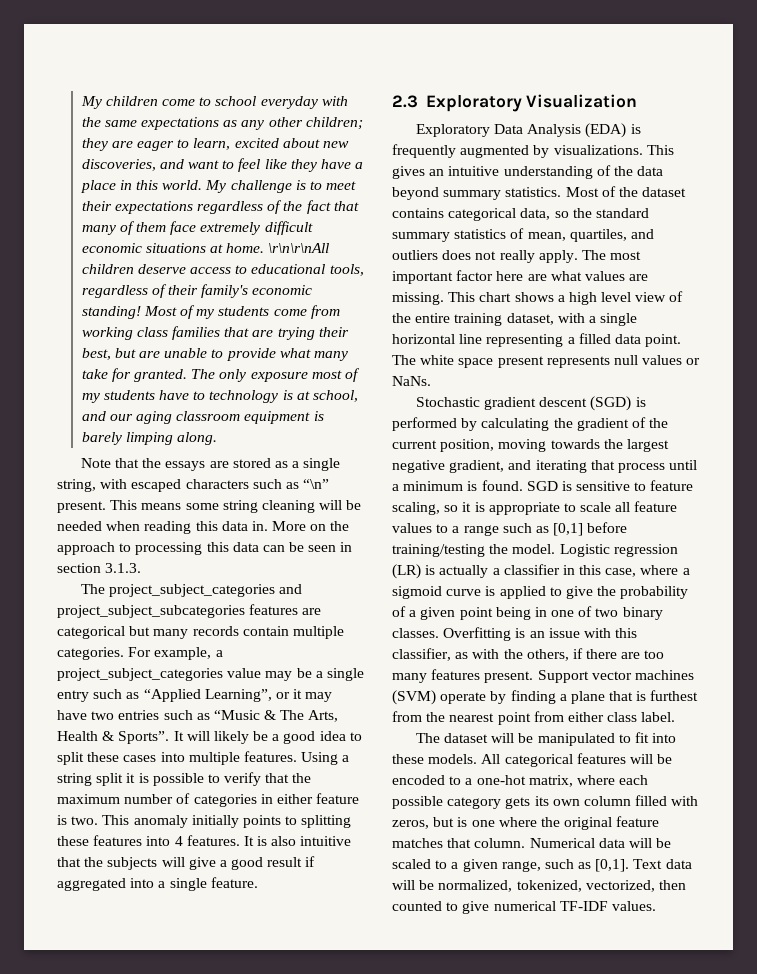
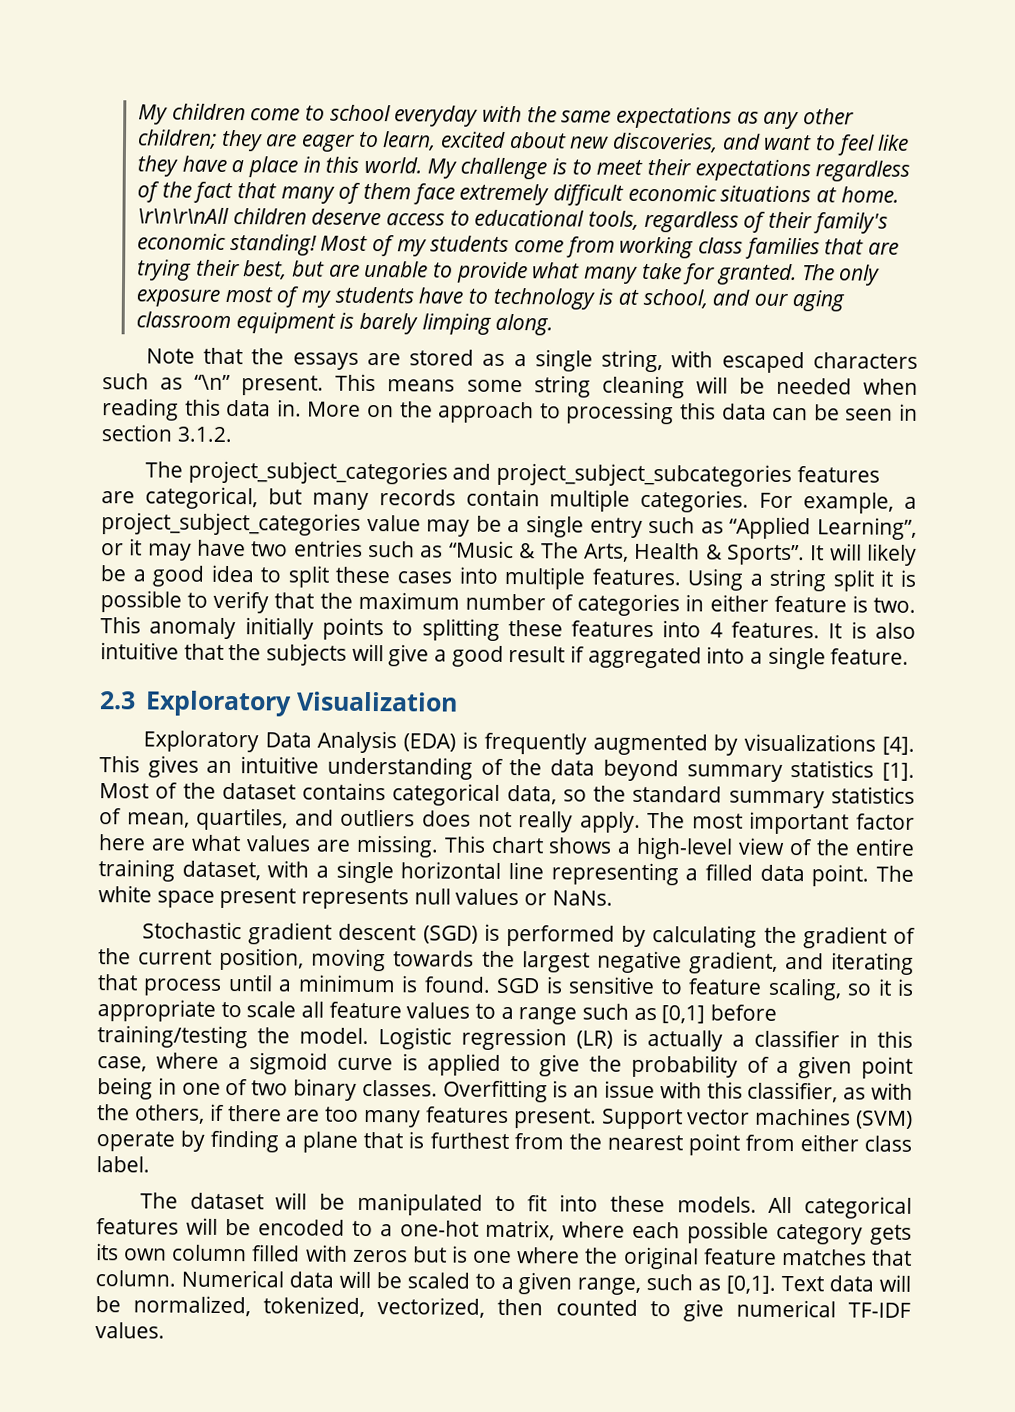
- More on the approach to processing this data can be seen in section 3.1.3.
+ More on the approach to processing this data can be seen in section 3.1.2.
- The project_subject_categories and project_subject_subcategories features are categorical but many records contain multiple categories.
+ The project_subject_categories and project_subject_subcategories features are categorical, but many records contain multiple categories.
- Exploratory Data Analysis (EDA) is frequently augmented by visualizations.
+ Exploratory Data Analysis (EDA) is frequently augmented by visualizations [4].
- This gives an intuitive understanding of the data beyond summary statistics.
+ This gives an intuitive understanding of the data beyond summary statistics [1].
- This chart shows a high level view of the entire training dataset, with a single horizontal line representing a filled data point.
+ This chart shows a high-level view of the entire training dataset, with a single horizontal line representing a filled data point.
- All categorical features will be encoded to a one-hot matrix, where each possible category gets its own column filled with zeros, but is one where the original feature matches that column.
+ All categorical features will be encoded to a one-hot matrix, where each possible category gets its own column filled with zeros but is one where the original feature matches that column.

